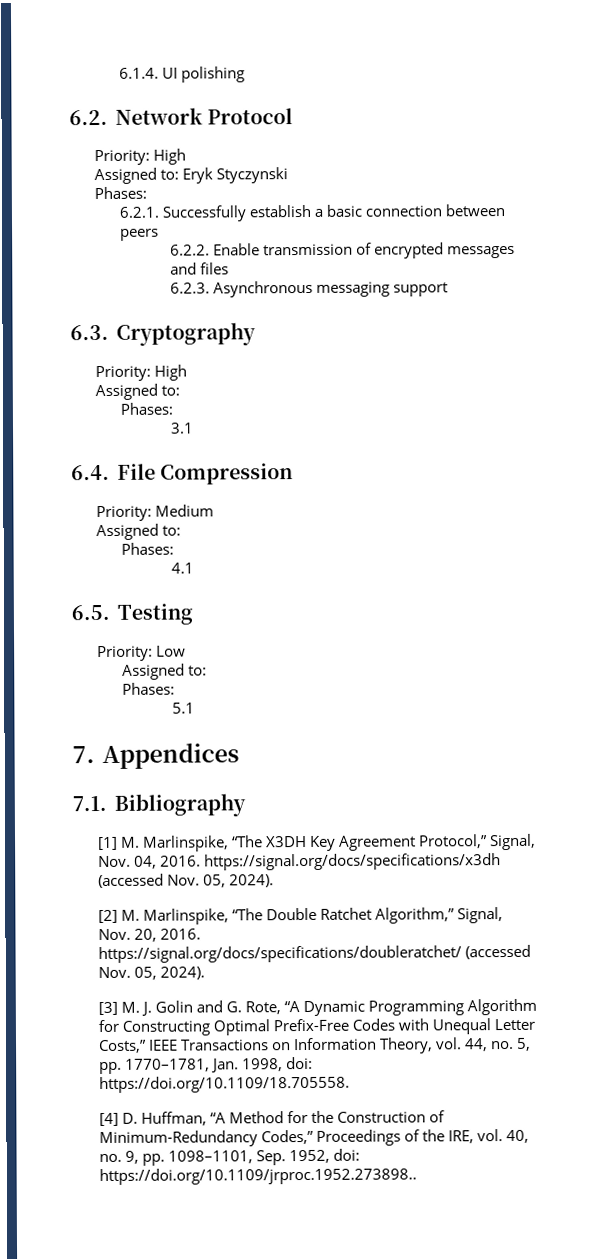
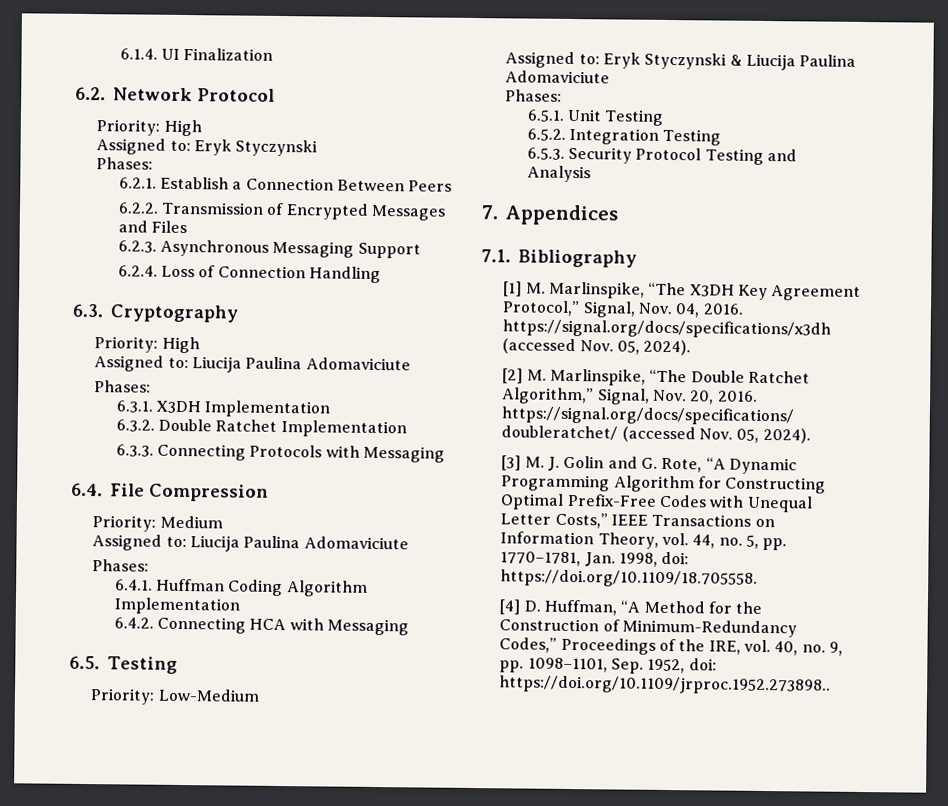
- 6.1.4. UI polishing
+ 6.1.4. UI Finalization
- 6.2.1. Successfully establish a basic connection between peers
- 6.2.2. Enable transmission of encrypted messages and files
- 6.2.3. Asynchronous messaging support
+ 6.2.1. Establish a Connection Between Peers
+ 6.2.2. Transmission of Encrypted Messages and Files
+ 6.2.3. Asynchronous Messaging Support
+ 6.2.4. Loss of Connection Handling
  6.3. Cryptography
  Priority: High
- Assigned to:
+ Assigned to: Liucija Paulina Adomaviciute
  Phases:
- 3.1
+ 6.3.1. X3DH Implementation
+ 6.3.2. Double Ratchet Implementation
+ 6.3.3. Connecting Protocols with Messaging
  Priority: Medium
- Assigned to:
+ Assigned to: Liucija Paulina Adomaviciute
  Phases:
- 4.1
+ 6.4.1. Huffman Coding Algorithm Implementation
+ 6.4.2. Connecting HCA with Messaging
- Priority: Low
- Assigned to:
+ Priority: Low-Medium
+ Assigned to: Eryk Styczynski & Liucija Paulina Adomaviciute
  Phases:
- 5.1
+ 6.5.1. Unit Testing
+ 6.5.2. Integration Testing
+ 6.5.3. Security Protocol Testing and Analysis

